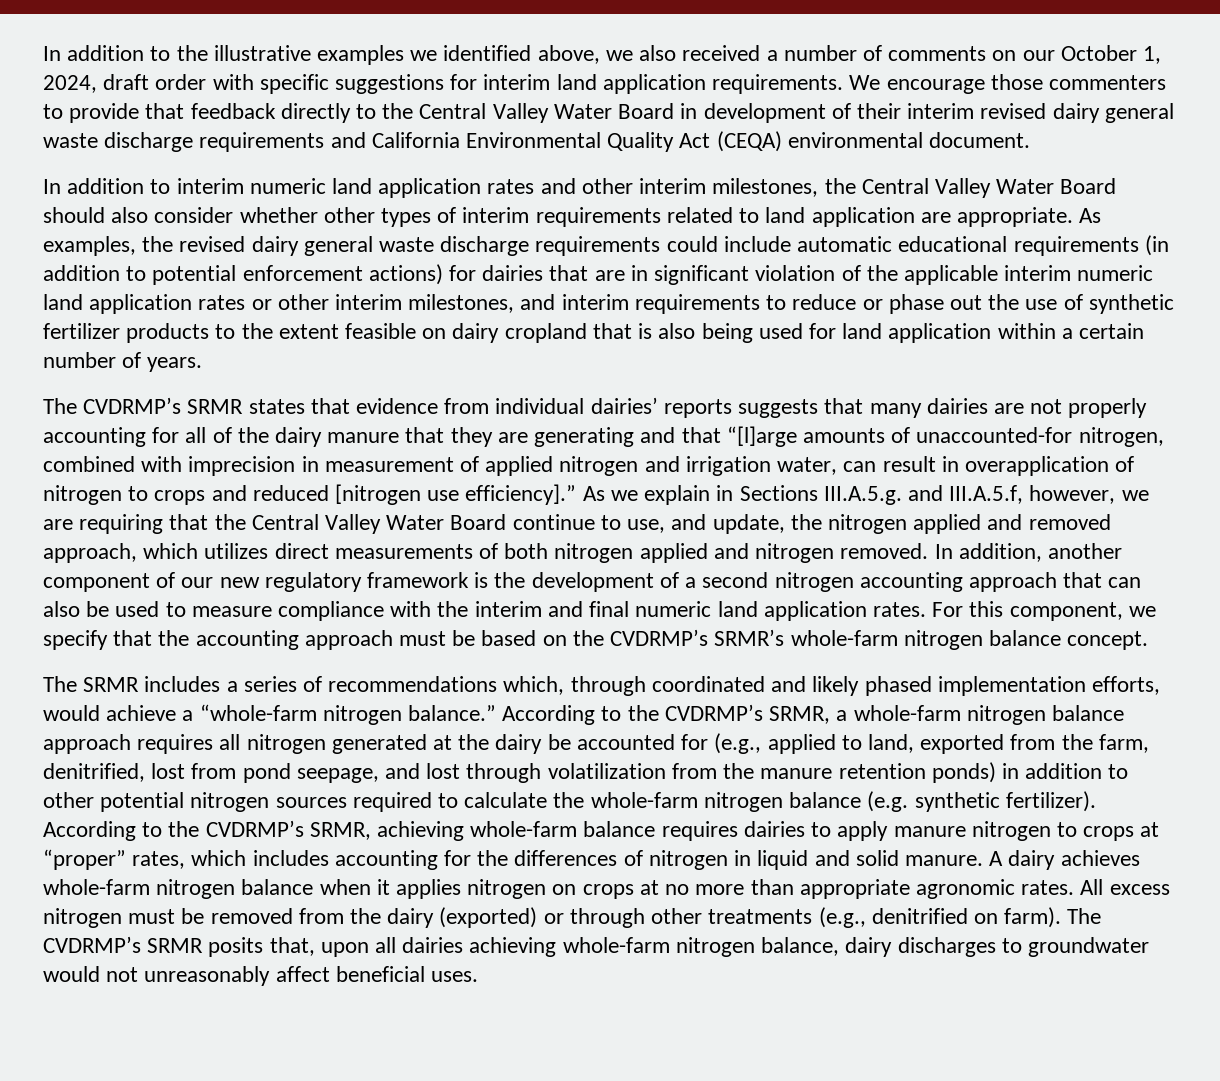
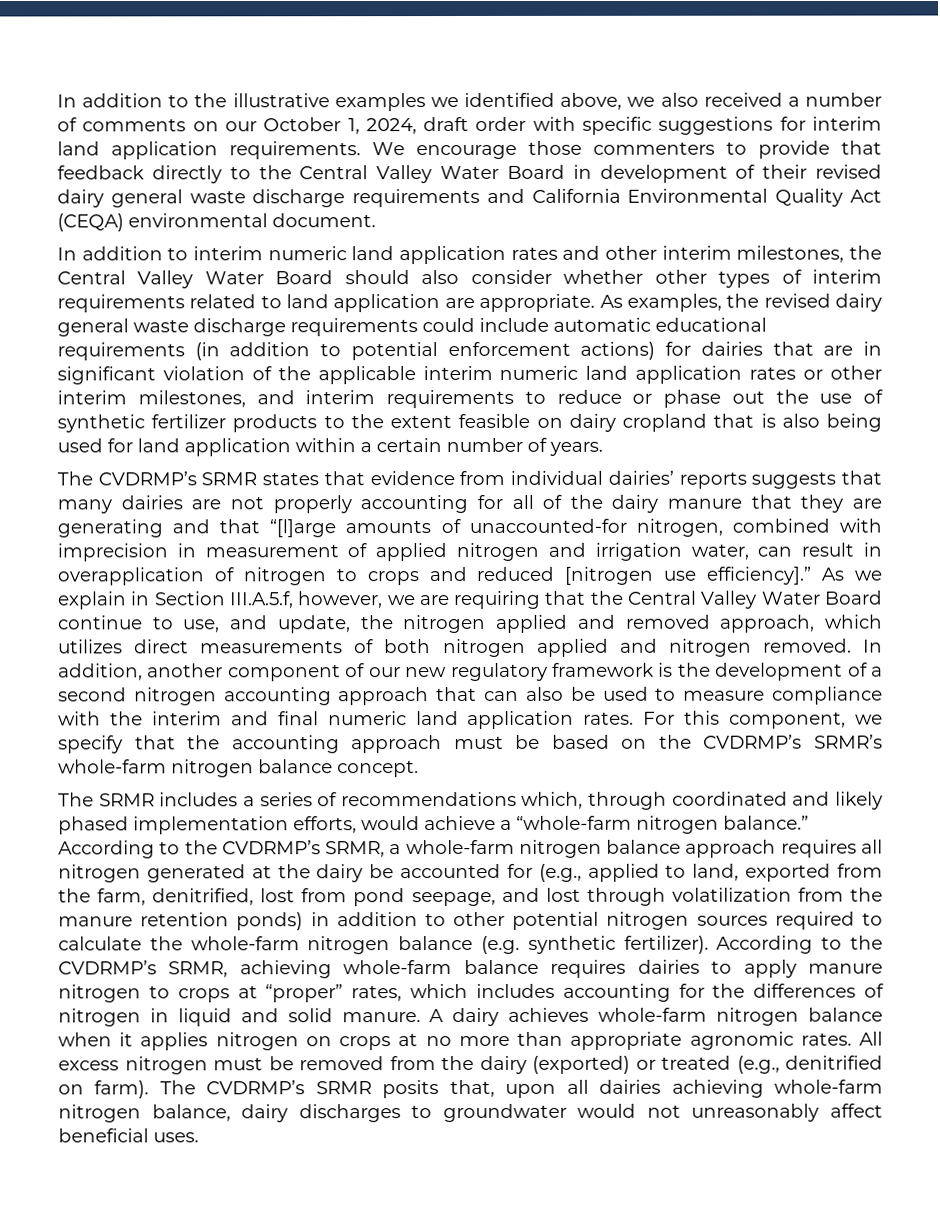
- We encourage those commenters to provide that feedback directly to the Central Valley Water Board in development of their interim revised dairy general waste discharge requirements and California Environmental Quality Act (CEQA) environmental document.
+ We encourage those commenters to provide that feedback directly to the Central Valley Water Board in development of their revised dairy general waste discharge requirements and California Environmental Quality Act (CEQA) environmental document.
- As we explain in Sections III.A.5.g. and III.A.5.f, however, we are requiring that the Central Valley Water Board continue to use, and update, the nitrogen applied and removed approach, which utilizes direct measurements of both nitrogen applied and nitrogen removed.
+ As we explain in Section III.A.5.f, however, we are requiring that the Central Valley Water Board continue to use, and update, the nitrogen applied and removed approach, which utilizes direct measurements of both nitrogen applied and nitrogen removed.
- All excess nitrogen must be removed from the dairy (exported) or through other treatments (e.g., denitrified on farm).
+ All excess nitrogen must be removed from the dairy (exported) or treated (e.g., denitrified on farm).

